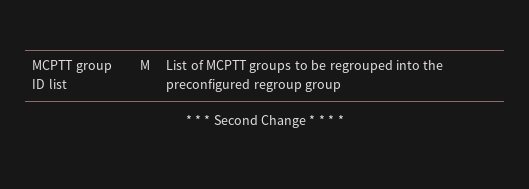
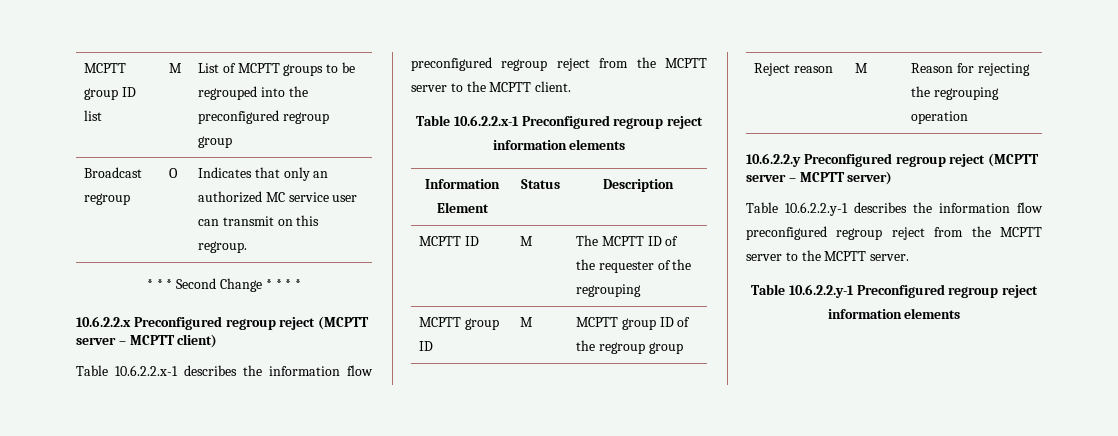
+ Broadcast regroup | O | Indicates that only an authorized MC service user can transmit on this regroup.
+ 10.6.2.2.x Preconfigured regroup reject (MCPTT server – MCPTT client)
+ Table 10.6.2.2.x-1 describes the information flow preconfigured regroup reject from the MCPTT server to the MCPTT client.
+ Table 10.6.2.2.x-1 Preconfigured regroup reject information elements
+ Information Element | Status | Description
+ MCPTT ID | M | The MCPTT ID of the requester of the regrouping
+ MCPTT group ID | M | MCPTT group ID of the regroup group
+ Reject reason | M | Reason for rejecting the regrouping operation
+ 10.6.2.2.y Preconfigured regroup reject (MCPTT server – MCPTT server)
+ Table 10.6.2.2.y-1 describes the information flow preconfigured regroup reject from the MCPTT server to the MCPTT server.
+ Table 10.6.2.2.y-1 Preconfigured regroup reject information elements

